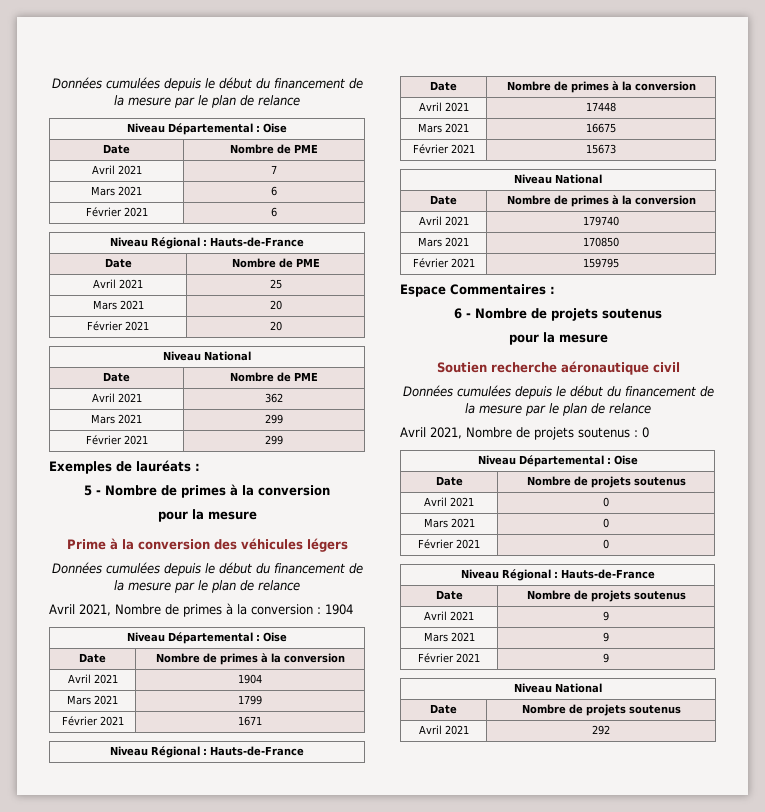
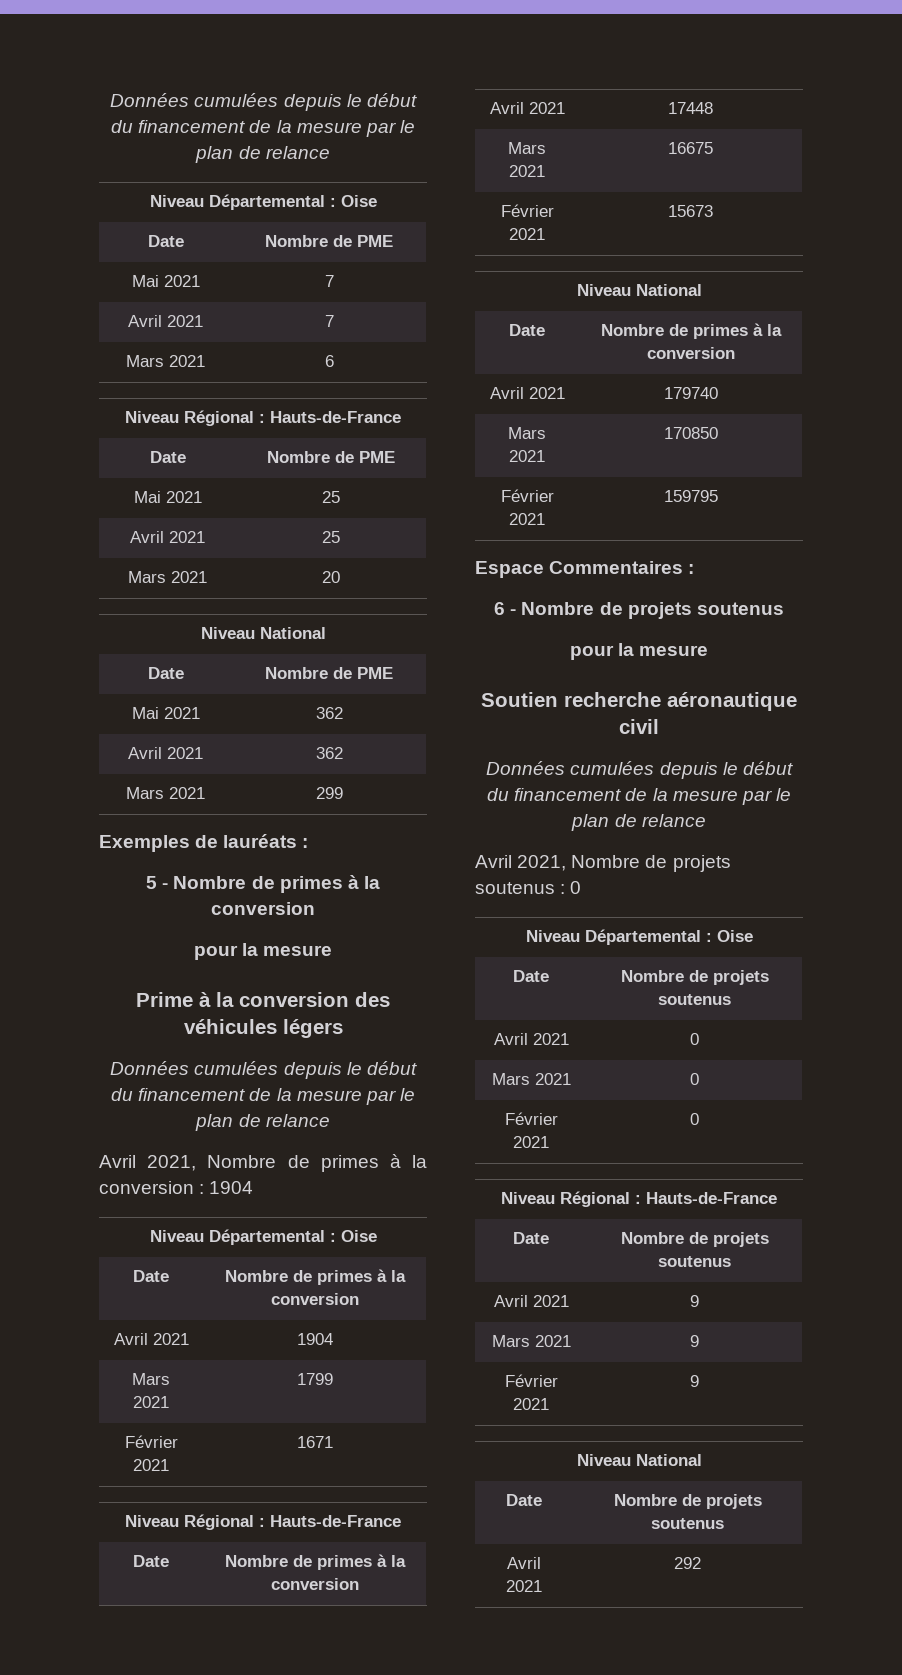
+ Mai 2021 | 7
- Février 2021 | 6
+ Mai 2021 | 25
- Février 2021 | 20
+ Mai 2021 | 362
- Février 2021 | 299

